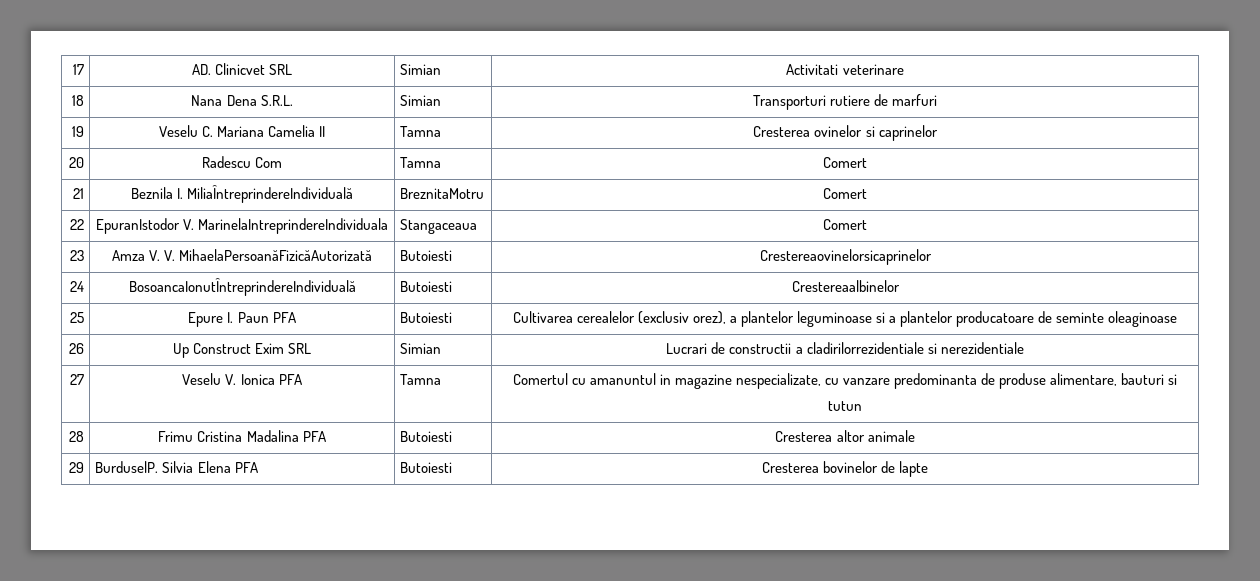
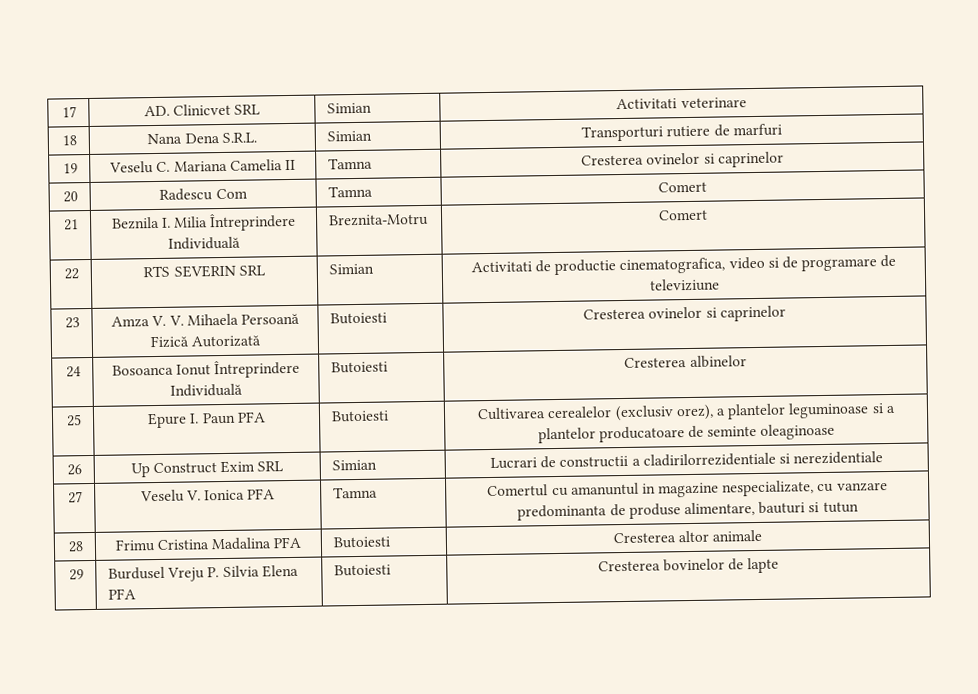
- 21 | Beznila I. MiliaÎntreprindereIndividuală | BreznitaMotru | Comert
- 22 | EpuranIstodor V. MarinelaIntreprindereIndividuala | Stangaceaua | Comert
- 23 | Amza V. V. MihaelaPersoanăFizicăAutorizată | Butoiesti | Crestereaovinelorsicaprinelor
- 24 | BosoancaIonutÎntreprindereIndividuală | Butoiesti | Crestereaalbinelor
+ 21 | Beznila I. Milia Întreprindere Individuală | Breznita-Motru | Comert
+ 22 | RTS SEVERIN SRL | Simian | Activitati de productie cinematografica, video si de programare de televiziune
+ 23 | Amza V. V. Mihaela Persoană Fizică Autorizată | Butoiesti | Cresterea ovinelor si caprinelor
+ 24 | Bosoanca Ionut Întreprindere Individuală | Butoiesti | Cresterea albinelor
- 29 | BurduselP. Silvia Elena PFA | Butoiesti | Cresterea bovinelor de lapte
+ 29 | Burdusel Vreju P. Silvia Elena PFA | Butoiesti | Cresterea bovinelor de lapte

